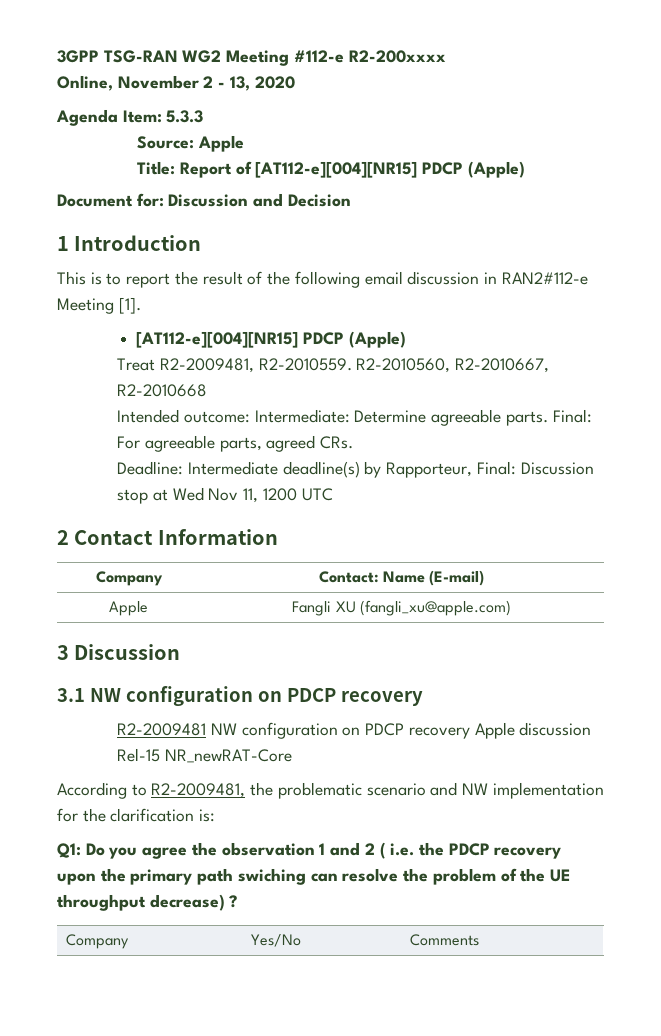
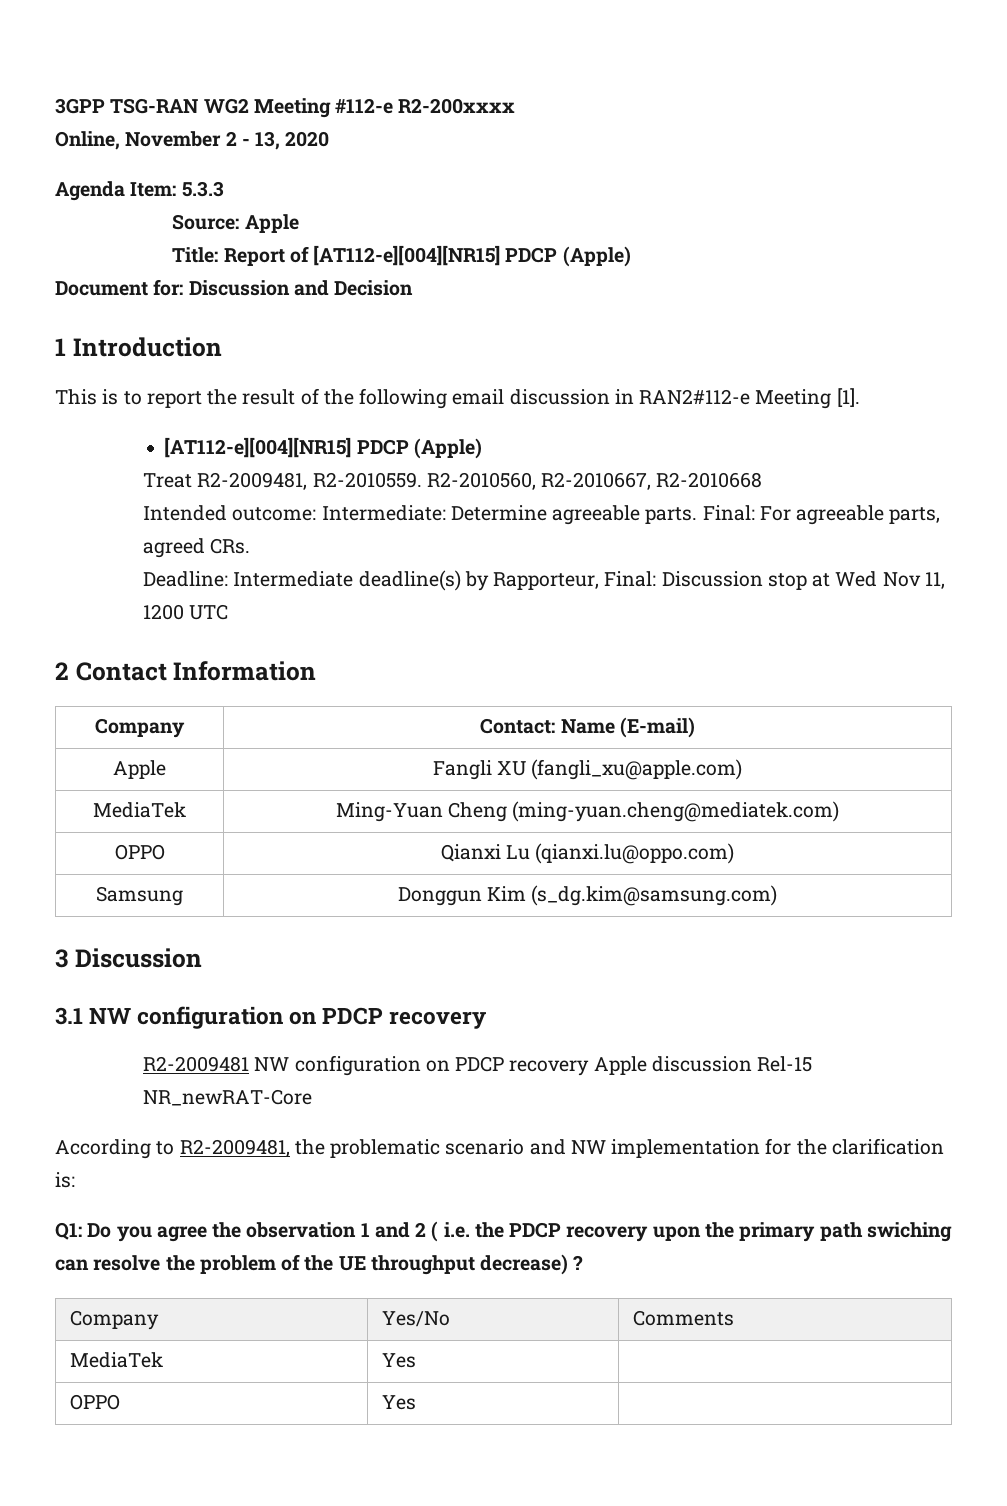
+ MediaTek | Ming-Yuan Cheng (ming-yuan.cheng@mediatek.com)
+ OPPO | Qianxi Lu (qianxi.lu@oppo.com)
+ Samsung | Donggun Kim (s_dg.kim@samsung.com)
+ MediaTek | Yes |
+ OPPO | Yes |

